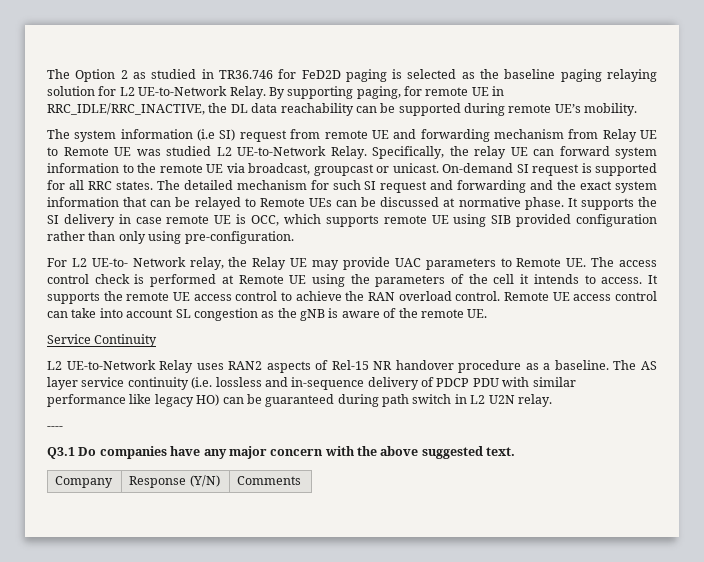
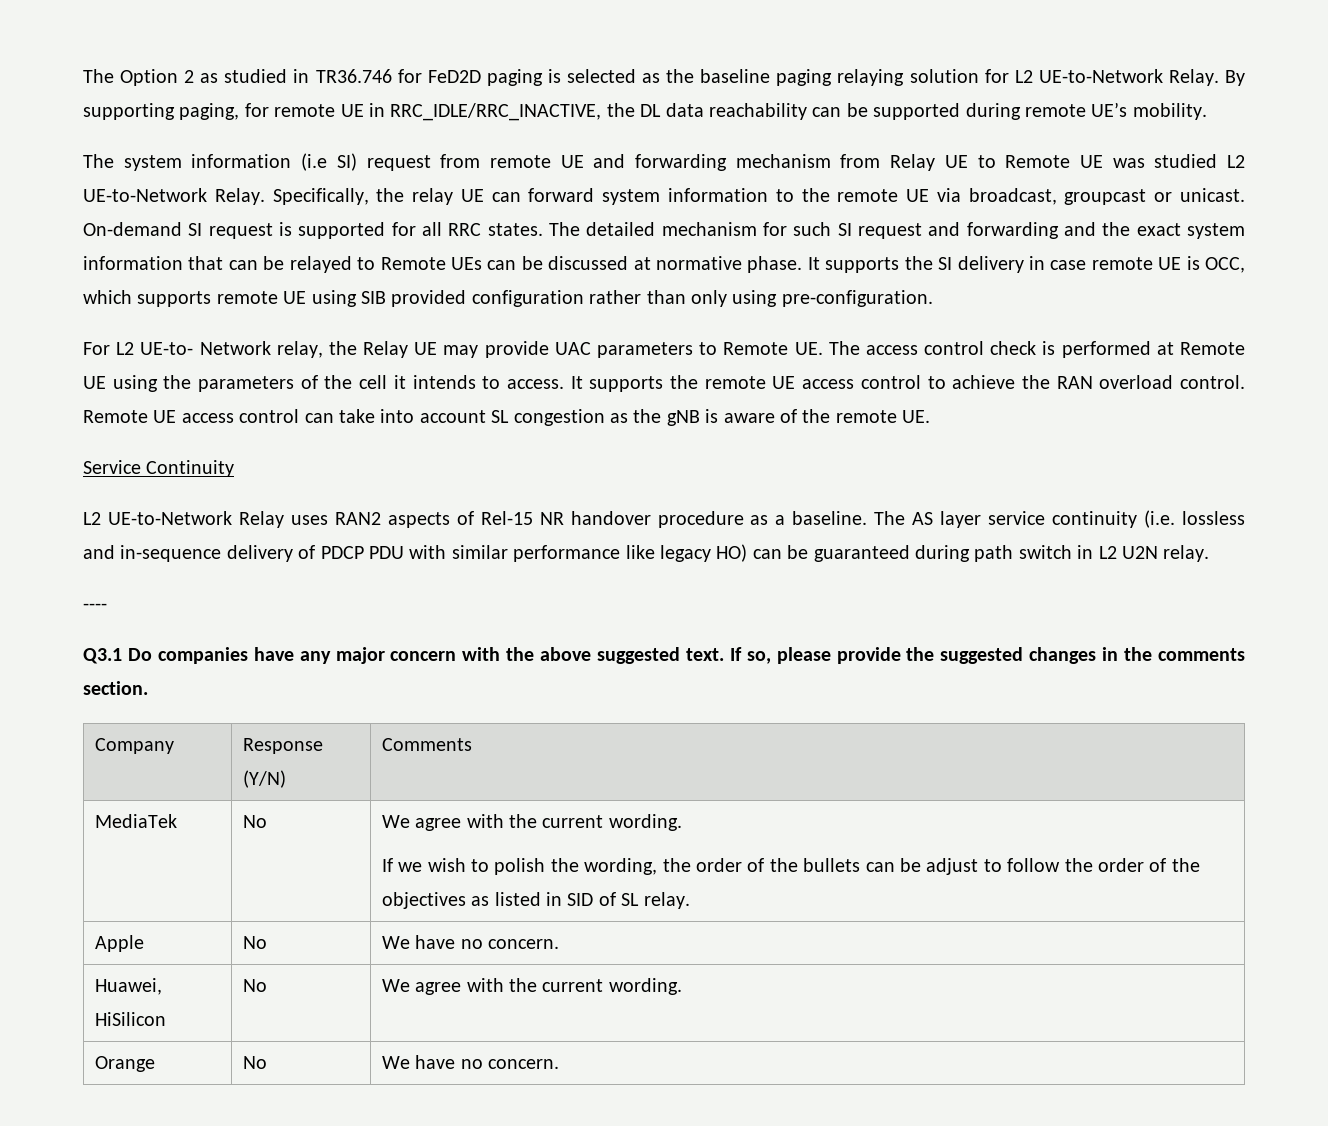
- Q3.1 Do companies have any major concern with the above suggested text.
+ Q3.1 Do companies have any major concern with the above suggested text. If so, please provide the suggested changes in the comments section.
  Company | Response (Y/N) | Comments
+ MediaTek | No | We agree with the current wording.
+ If we wish to polish the wording, the order of the bullets can be adjust to follow the order of the objectives as listed in SID of SL relay.
+ Apple | No | We have no concern.
+ Huawei, HiSilicon | No | We agree with the current wording.
+ Orange | No | We have no concern.

